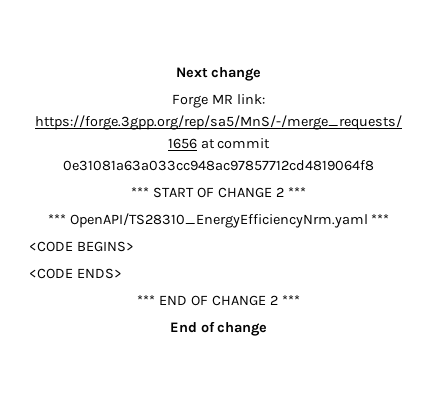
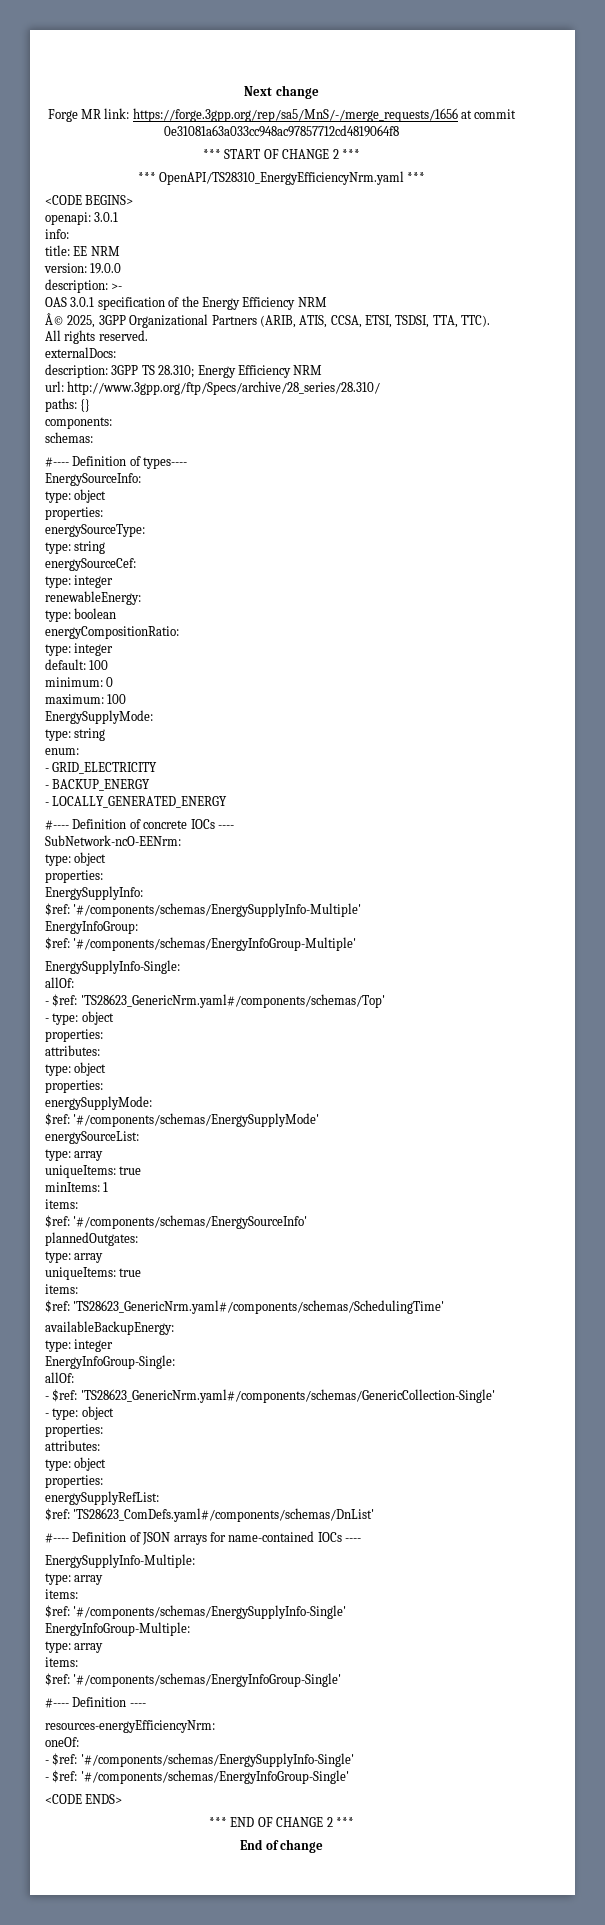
+ openapi: 3.0.1
+ info:
+ title: EE NRM
+ version: 19.0.0
+ description: >-
+ OAS 3.0.1 specification of the Energy Efficiency NRM
+ Â© 2025, 3GPP Organizational Partners (ARIB, ATIS, CCSA, ETSI, TSDSI, TTA, TTC).
+ All rights reserved.
+ externalDocs:
+ description: 3GPP TS 28.310; Energy Efficiency NRM
+ url: http://www.3gpp.org/ftp/Specs/archive/28_series/28.310/
+ paths: {}
+ components:
+ schemas:
+ #---- Definition of types----
+ EnergySourceInfo:
+ type: object
+ properties:
+ energySourceType:
+ type: string
+ energySourceCef:
+ type: integer
+ renewableEnergy:
+ type: boolean
+ energyCompositionRatio:
+ type: integer
+ default: 100
+ minimum: 0
+ maximum: 100
+ EnergySupplyMode:
+ type: string
+ enum:
+ - GRID_ELECTRICITY
+ - BACKUP_ENERGY
+ - LOCALLY_GENERATED_ENERGY
+ #---- Definition of concrete IOCs ----
+ SubNetwork-ncO-EENrm:
+ type: object
+ properties:
+ EnergySupplyInfo:
+ $ref: '#/components/schemas/EnergySupplyInfo-Multiple'
+ EnergyInfoGroup:
+ $ref: '#/components/schemas/EnergyInfoGroup-Multiple'
+ EnergySupplyInfo-Single:
+ allOf:
+ - $ref: 'TS28623_GenericNrm.yaml#/components/schemas/Top'
+ - type: object
+ properties:
+ attributes:
+ type: object
+ properties:
+ energySupplyMode:
+ $ref: '#/components/schemas/EnergySupplyMode'
+ energySourceList:
+ type: array
+ uniqueItems: true
+ minItems: 1
+ items:
+ $ref: '#/components/schemas/EnergySourceInfo'
+ plannedOutgates:
+ type: array
+ uniqueItems: true
+ items:
+ $ref: 'TS28623_GenericNrm.yaml#/components/schemas/SchedulingTime'
+ availableBackupEnergy:
+ type: integer
+ EnergyInfoGroup-Single:
+ allOf:
+ - $ref: 'TS28623_GenericNrm.yaml#/components/schemas/GenericCollection-Single'
+ - type: object
+ properties:
+ attributes:
+ type: object
+ properties:
+ energySupplyRefList:
+ $ref: 'TS28623_ComDefs.yaml#/components/schemas/DnList'
+ #---- Definition of JSON arrays for name-contained IOCs ----
+ EnergySupplyInfo-Multiple:
+ type: array
+ items:
+ $ref: '#/components/schemas/EnergySupplyInfo-Single'
+ EnergyInfoGroup-Multiple:
+ type: array
+ items:
+ $ref: '#/components/schemas/EnergyInfoGroup-Single'
+ #---- Definition ----
+ resources-energyEfficiencyNrm:
+ oneOf:
+ - $ref: '#/components/schemas/EnergySupplyInfo-Single'
+ - $ref: '#/components/schemas/EnergyInfoGroup-Single'

